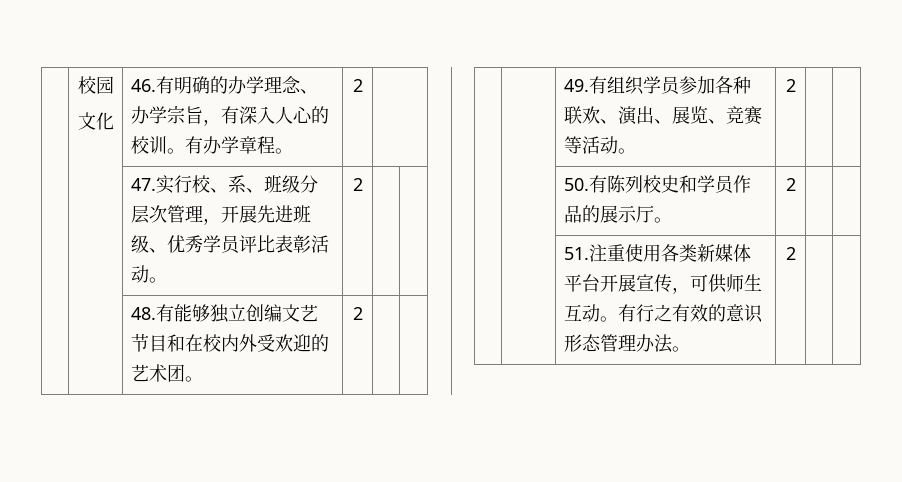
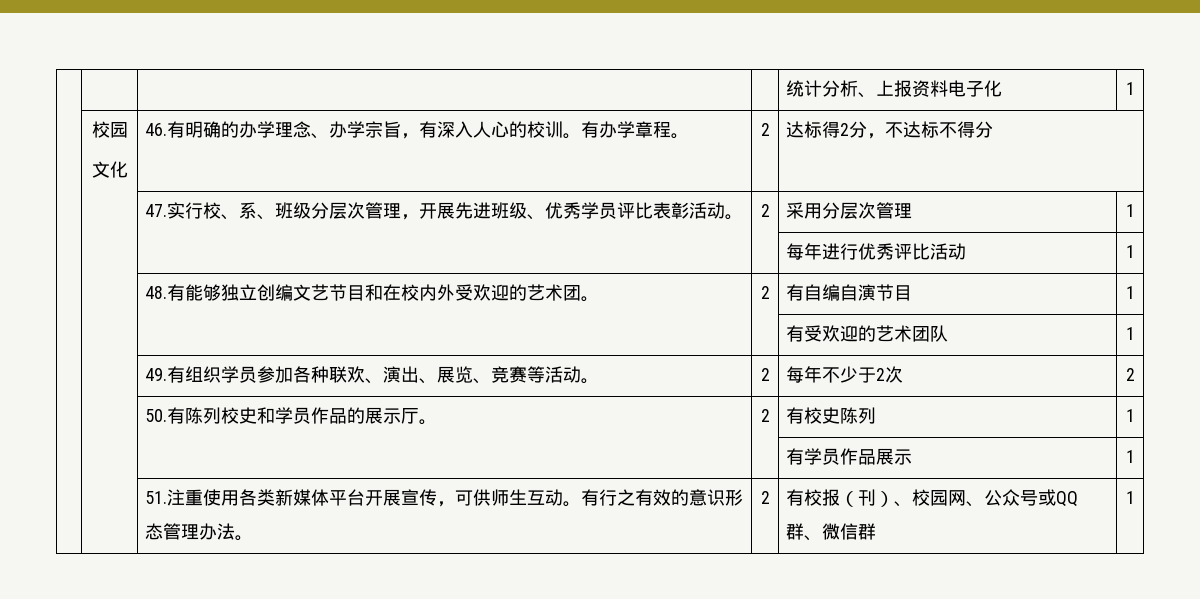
+ | | | | 统计分析、上报资料电子化 | 1
  | 校园
- 文化 | 46.有明确的办学理念、办学宗旨，有深入人心的校训。有办学章程。 | 2 |
+ 文化 | 46.有明确的办学理念、办学宗旨，有深入人心的校训。有办学章程。 | 2 | 达标得2分，不达标不得分
- | | 47.实行校、系、班级分层次管理，开展先进班级、优秀学员评比表彰活动。 | 2 | |
+ | | 47.实行校、系、班级分层次管理，开展先进班级、优秀学员评比表彰活动。 | 2 | 采用分层次管理 | 1
+ | | | | 每年进行优秀评比活动 | 1
- | | 48.有能够独立创编文艺节目和在校内外受欢迎的艺术团。 | 2 | |
+ | | 48.有能够独立创编文艺节目和在校内外受欢迎的艺术团。 | 2 | 有自编自演节目 | 1
+ | | | | 有受欢迎的艺术团队 | 1
- | | 49.有组织学员参加各种联欢、演出、展览、竞赛等活动。 | 2 | |
+ | | 49.有组织学员参加各种联欢、演出、展览、竞赛等活动。 | 2 | 每年不少于2次 | 2
- | | 50.有陈列校史和学员作品的展示厅。 | 2 | |
+ | | 50.有陈列校史和学员作品的展示厅。 | 2 | 有校史陈列 | 1
+ | | | | 有学员作品展示 | 1
- | | 51.注重使用各类新媒体平台开展宣传，可供师生互动。有行之有效的意识形态管理办法。 | 2 | |
+ | | 51.注重使用各类新媒体平台开展宣传，可供师生互动。有行之有效的意识形态管理办法。 | 2 | 有校报（刊）、校园网、公众号或QQ群、微信群 | 1

